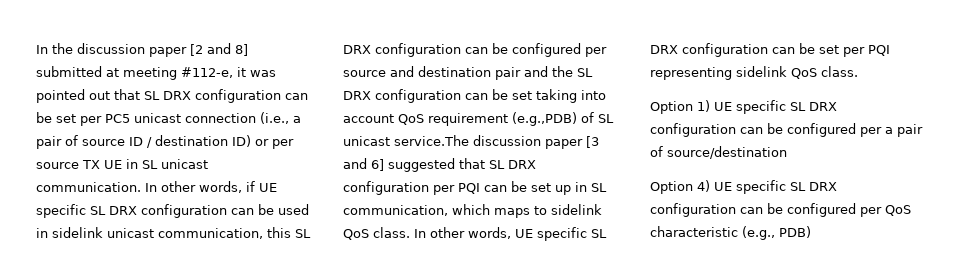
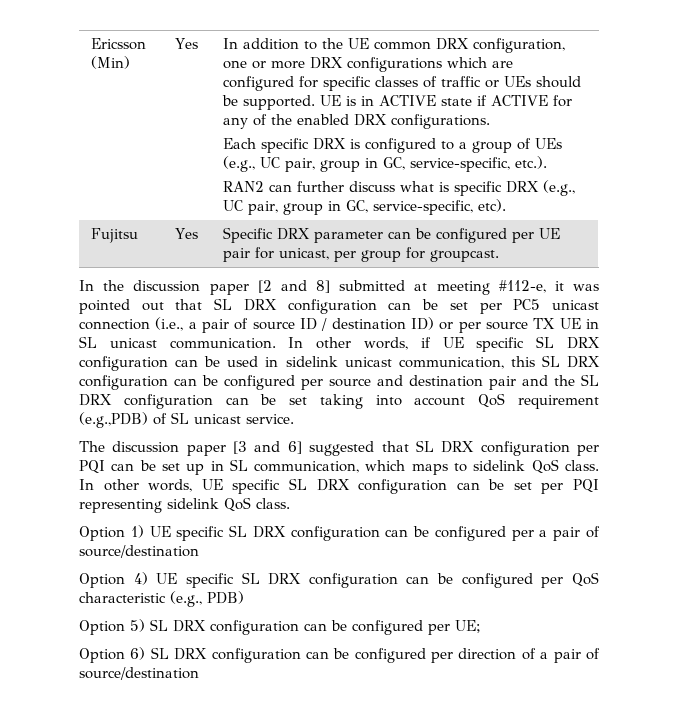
+ Ericsson (Min) | Yes | In addition to the UE common DRX configuration, one or more DRX configurations which are configured for specific classes of traffic or UEs should be supported. UE is in ACTIVE state if ACTIVE for any of the enabled DRX configurations.
+ Each specific DRX is configured to a group of UEs (e.g., UC pair, group in GC, service-specific, etc.).
+ RAN2 can further discuss what is specific DRX (e.g., UC pair, group in GC, service-specific, etc).
+ Fujitsu | Yes | Specific DRX parameter can be configured per UE pair for unicast, per group for groupcast.
- In other words, if UE specific SL DRX configuration can be used in sidelink unicast communication, this SL DRX configuration can be configured per source and destination pair and the SL DRX configuration can be set taking into account QoS requirement (e.g.,PDB) of SL unicast service.The discussion paper [3 and 6] suggested that SL DRX configuration per PQI can be set up in SL communication, which maps to sidelink QoS class.
+ In other words, if UE specific SL DRX configuration can be used in sidelink unicast communication, this SL DRX configuration can be configured per source and destination pair and the SL DRX configuration can be set taking into account QoS requirement (e.g.,PDB) of SL unicast service.
+ The discussion paper [3 and 6] suggested that SL DRX configuration per PQI can be set up in SL communication, which maps to sidelink QoS class.
+ Option 5) SL DRX configuration can be configured per UE;
+ Option 6) SL DRX configuration can be configured per direction of a pair of source/destination

